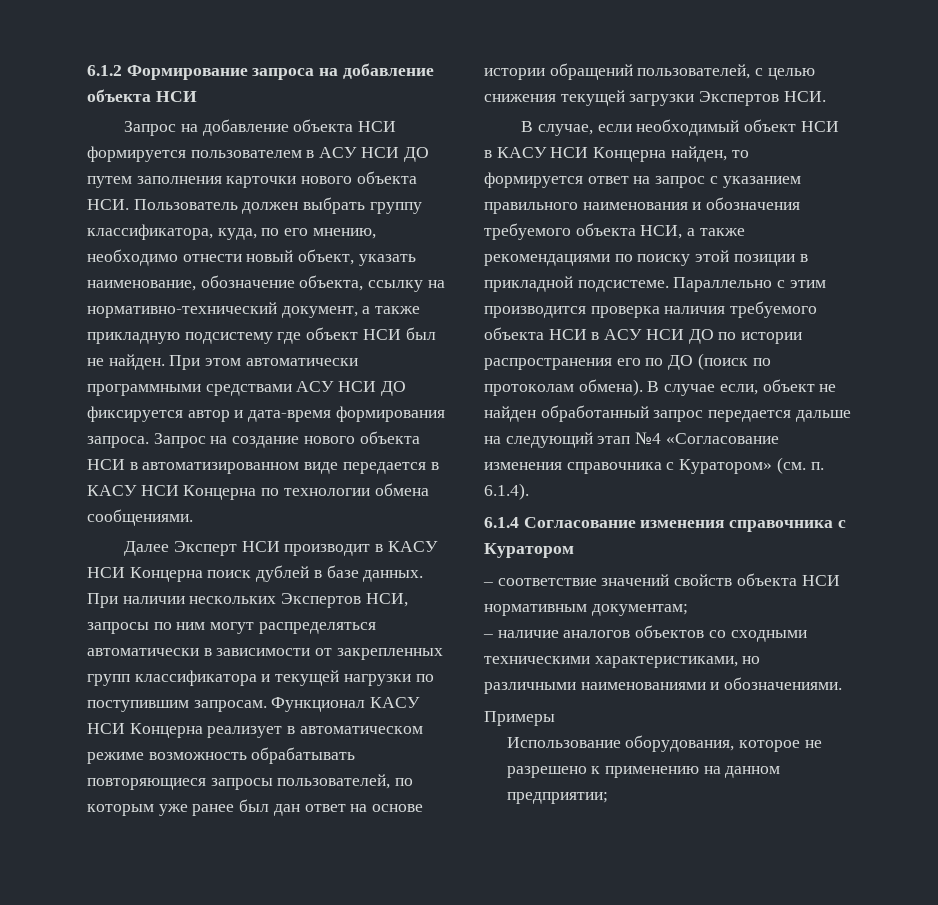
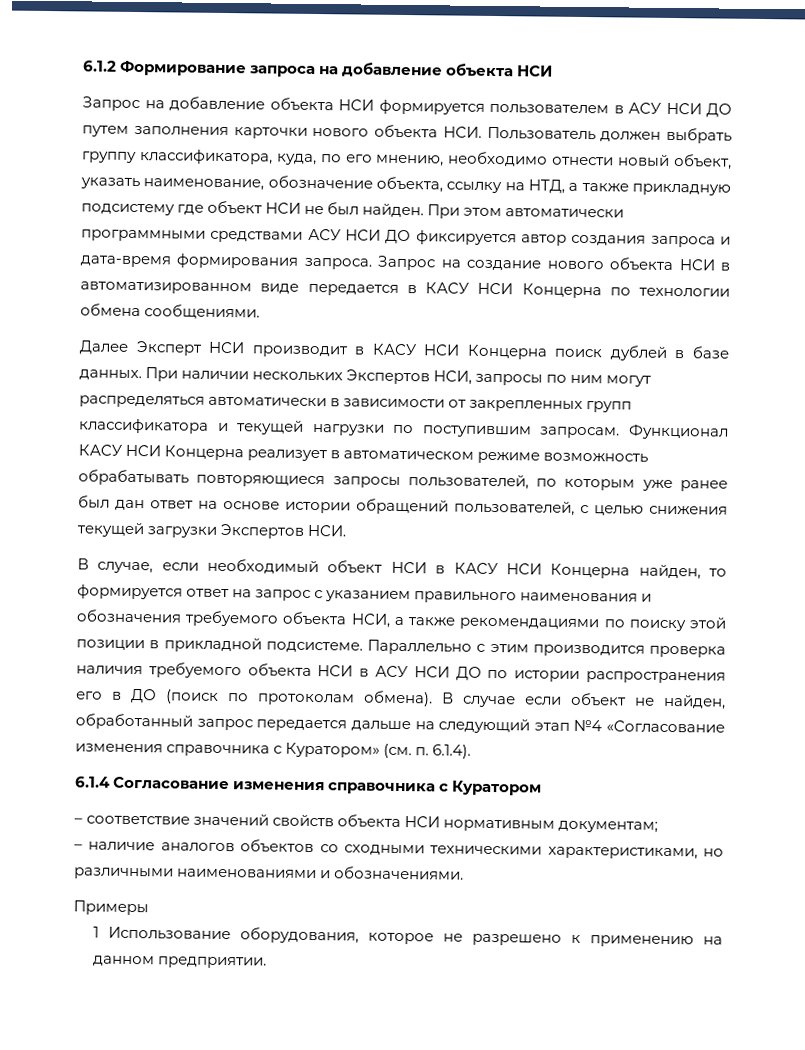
- Запрос на добавление объекта НСИ формируется пользователем в АСУ НСИ ДО путем заполнения карточки нового объекта НСИ. Пользователь должен выбрать группу классификатора, куда, по его мнению, необходимо отнести новый объект, указать наименование, обозначение объекта, ссылку на нормативно-технический документ, а также прикладную подсистему где объект НСИ был не найден.
+ Запрос на добавление объекта НСИ формируется пользователем в АСУ НСИ ДО путем заполнения карточки нового объекта НСИ. Пользователь должен выбрать группу классификатора, куда, по его мнению, необходимо отнести новый объект, указать наименование, обозначение объекта, ссылку на НТД, а также прикладную подсистему где объект НСИ не был найден.
- При этом автоматически программными средствами АСУ НСИ ДО фиксируется автор и дата-время формирования запроса.
+ При этом автоматически программными средствами АСУ НСИ ДО фиксируется автор создания запроса и дата-время формирования запроса.
- Параллельно с этим производится проверка наличия требуемого объекта НСИ в АСУ НСИ ДО по истории распространения его по ДО (поиск по протоколам обмена).
+ Параллельно с этим производится проверка наличия требуемого объекта НСИ в АСУ НСИ ДО по истории распространения его в ДО (поиск по протоколам обмена).
- В случае если, объект не найден обработанный запрос передается дальше на следующий этап №4 «Согласование изменения справочника с Куратором» (см. п. 6.1.4).
+ В случае если объект не найден, обработанный запрос передается дальше на следующий этап №4 «Согласование изменения справочника с Куратором» (см. п. 6.1.4).
- Использование оборудования, которое не разрешено к применению на данном предприятии;
+ 1 Использование оборудования, которое не разрешено к применению на данном предприятии.

